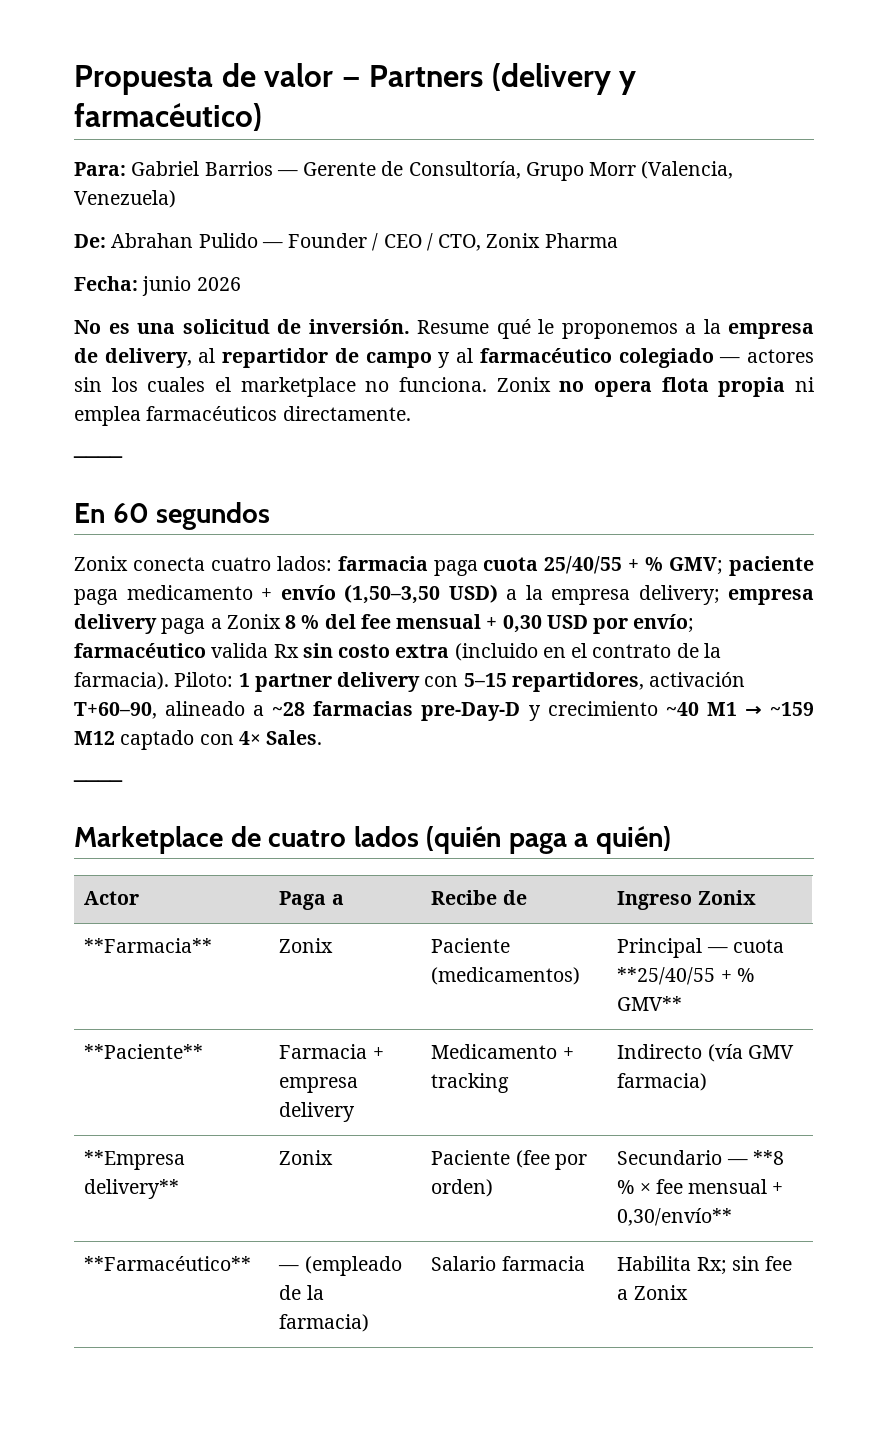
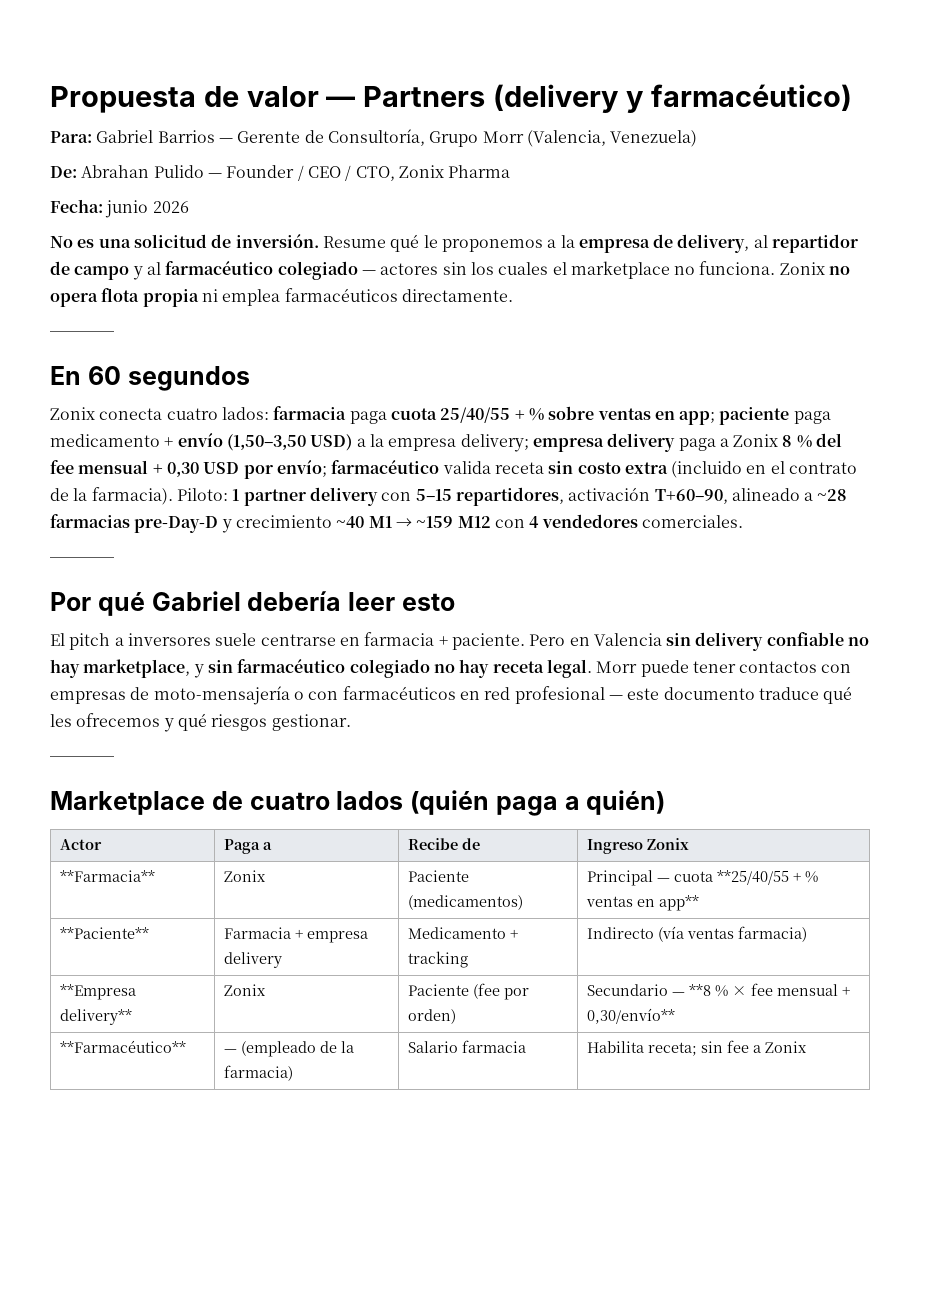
- Zonix conecta cuatro lados: farmacia paga cuota 25/40/55 + % GMV; paciente paga medicamento + envío (1,50–3,50 USD) a la empresa delivery; empresa delivery paga a Zonix 8 % del fee mensual + 0,30 USD por envío; farmacéutico valida Rx sin costo extra (incluido en el contrato de la farmacia).
+ Zonix conecta cuatro lados: farmacia paga cuota 25/40/55 + % sobre ventas en app; paciente paga medicamento + envío (1,50–3,50 USD) a la empresa delivery; empresa delivery paga a Zonix 8 % del fee mensual + 0,30 USD por envío; farmacéutico valida receta sin costo extra (incluido en el contrato de la farmacia).
- Piloto: 1 partner delivery con 5–15 repartidores, activación T+60–90, alineado a ~28 farmacias pre-Day-D y crecimiento ~40 M1 → ~159 M12 captado con 4× Sales.
+ Piloto: 1 partner delivery con 5–15 repartidores, activación T+60–90, alineado a ~28 farmacias pre-Day-D y crecimiento ~40 M1 → ~159 M12 con 4 vendedores comerciales.
+ ────
+ Por qué Gabriel debería leer esto
+ El pitch a inversores suele centrarse en farmacia + paciente. Pero en Valencia sin delivery confiable no hay marketplace, y sin farmacéutico colegiado no hay receta legal. Morr puede tener contactos con empresas de moto-mensajería o con farmacéuticos en red profesional — este documento traduce qué les ofrecemos y qué riesgos gestionar.
- **Farmacia** | Zonix | Paciente (medicamentos) | Principal — cuota **25/40/55 + % GMV**
+ **Farmacia** | Zonix | Paciente (medicamentos) | Principal — cuota **25/40/55 + % ventas en app**
- **Paciente** | Farmacia + empresa delivery | Medicamento + tracking | Indirecto (vía GMV farmacia)
+ **Paciente** | Farmacia + empresa delivery | Medicamento + tracking | Indirecto (vía ventas farmacia)
- **Farmacéutico** | — (empleado de la farmacia) | Salario farmacia | Habilita Rx; sin fee a Zonix
+ **Farmacéutico** | — (empleado de la farmacia) | Salario farmacia | Habilita receta; sin fee a Zonix

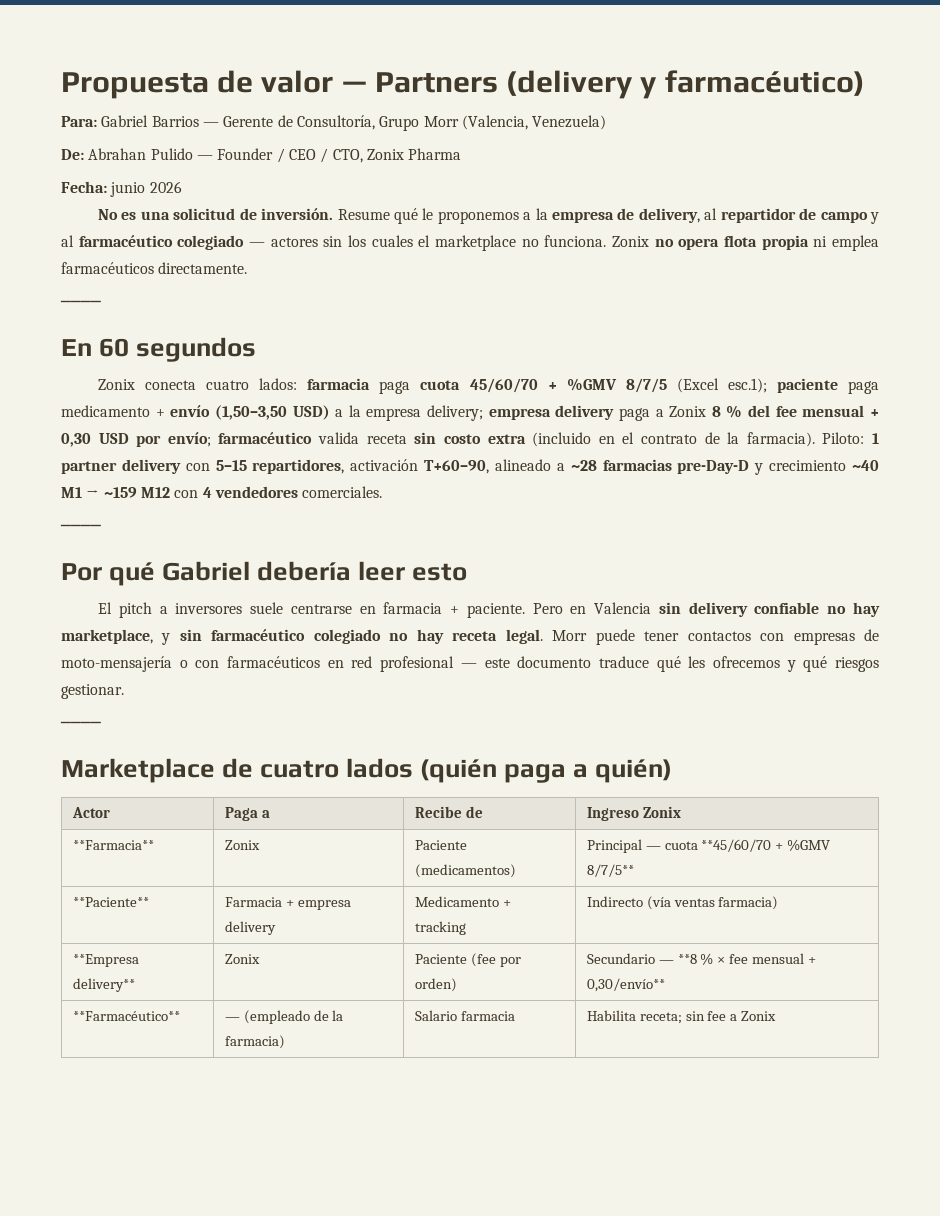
- Zonix conecta cuatro lados: farmacia paga cuota 25/40/55 + % sobre ventas en app; paciente paga medicamento + envío (1,50–3,50 USD) a la empresa delivery; empresa delivery paga a Zonix 8 % del fee mensual + 0,30 USD por envío; farmacéutico valida receta sin costo extra (incluido en el contrato de la farmacia).
+ Zonix conecta cuatro lados: farmacia paga cuota 45/60/70 + %GMV 8/7/5 (Excel esc.1); paciente paga medicamento + envío (1,50–3,50 USD) a la empresa delivery; empresa delivery paga a Zonix 8 % del fee mensual + 0,30 USD por envío; farmacéutico valida receta sin costo extra (incluido en el contrato de la farmacia).
- **Farmacia** | Zonix | Paciente (medicamentos) | Principal — cuota **25/40/55 + % ventas en app**
+ **Farmacia** | Zonix | Paciente (medicamentos) | Principal — cuota **45/60/70 + %GMV 8/7/5**

